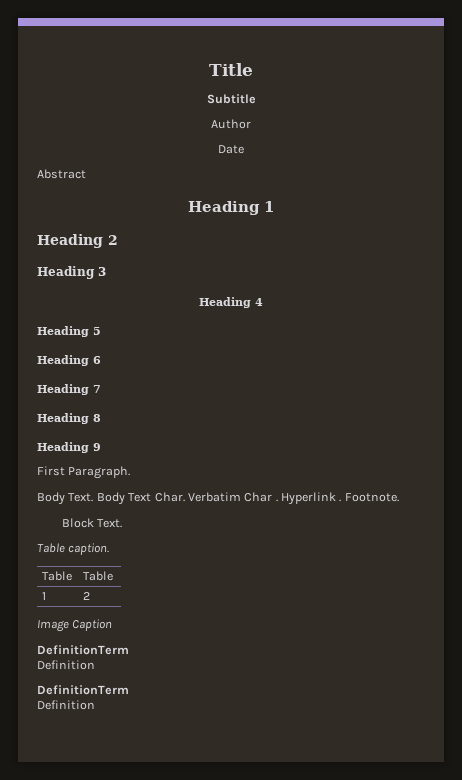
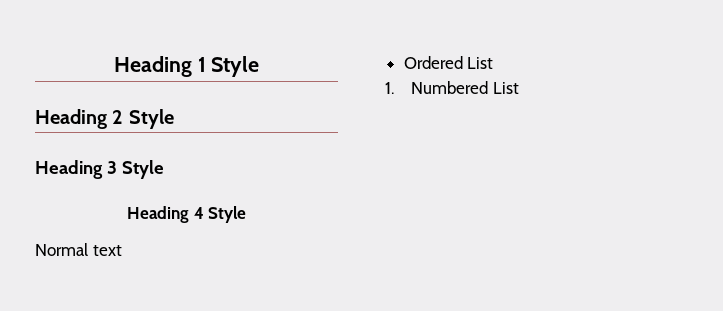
- Title
- Subtitle
- Author
- Date
- Abstract
- Heading 1
+ Heading 1 Style
- Heading 2
+ Heading 2 Style
- Heading 3
+ Heading 3 Style
- Heading 4
- Heading 5
- Heading 6
- Heading 7
- Heading 8
- Heading 9
- First Paragraph.
- Body Text. Body Text Char. Verbatim Char . Hyperlink . Footnote.
- Block Text.
- Table caption.
- Table | Table
- 1 | 2
- Image Caption
- DefinitionTerm
- Definition
- DefinitionTerm
- Definition
+ Heading 4 Style
+ Normal text
+ Ordered List
+ 1. Numbered List

